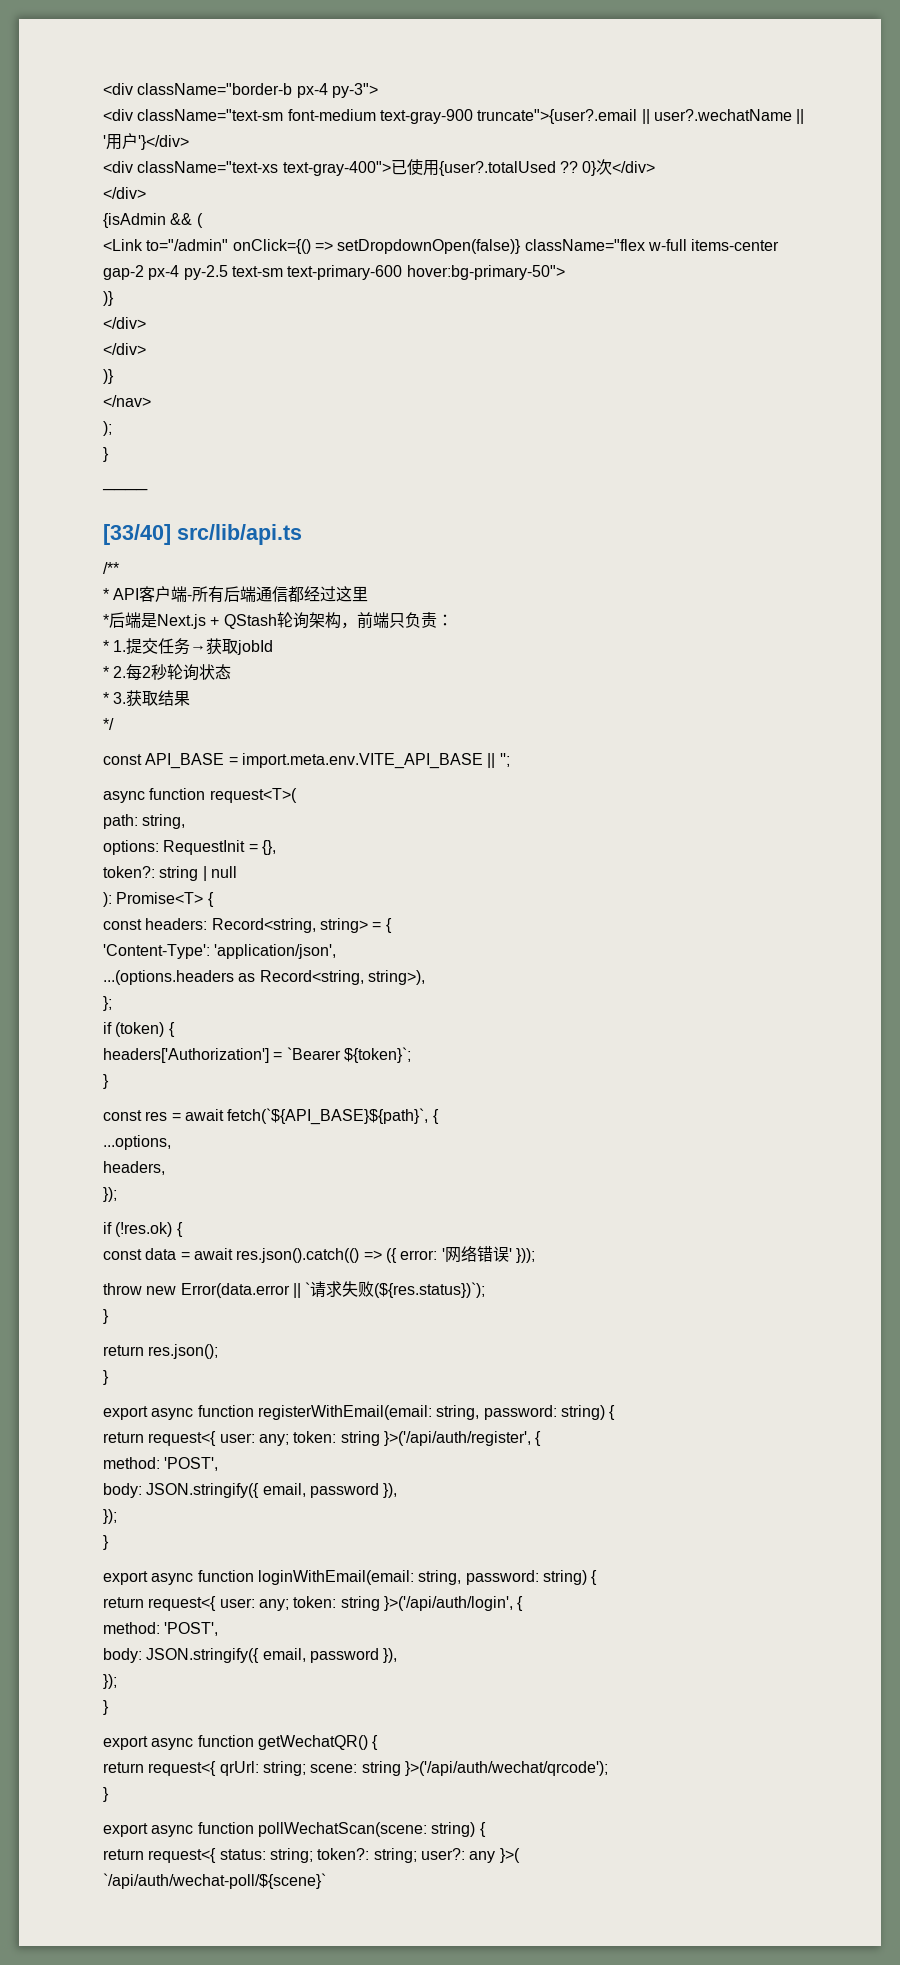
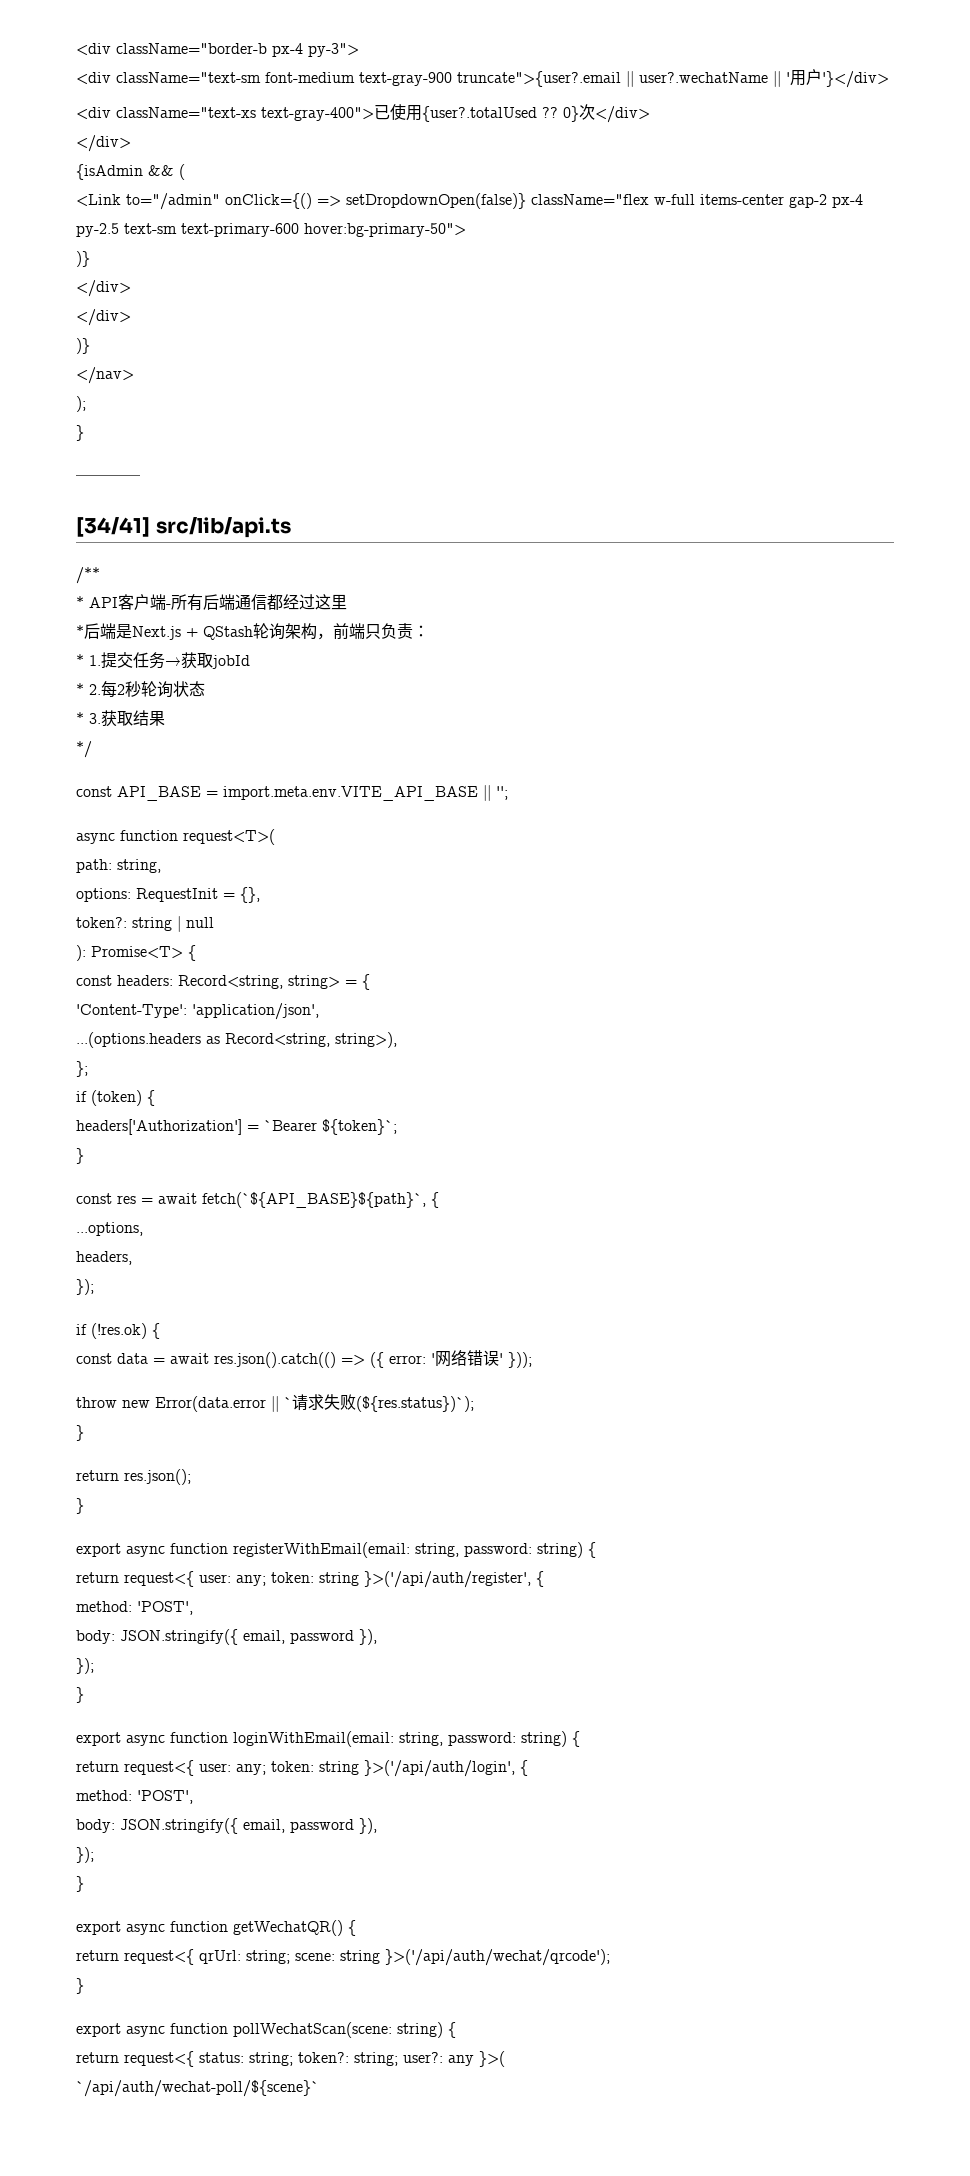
- [33/40] src/lib/api.ts
+ [34/41] src/lib/api.ts

